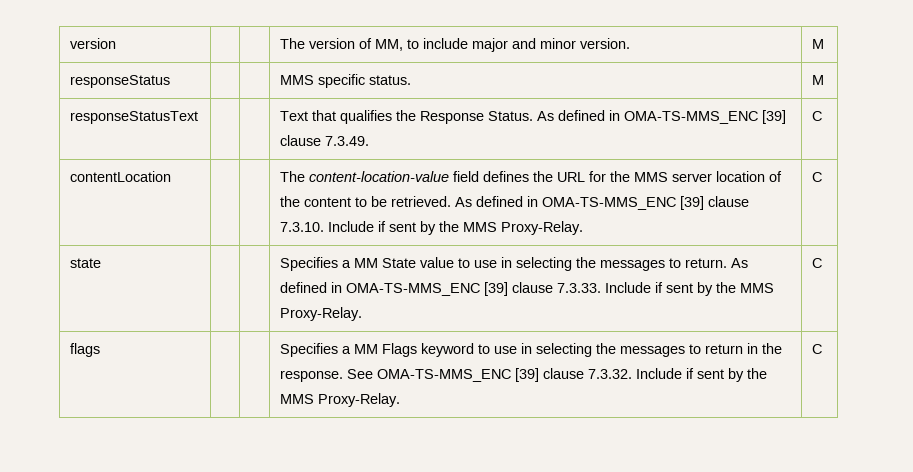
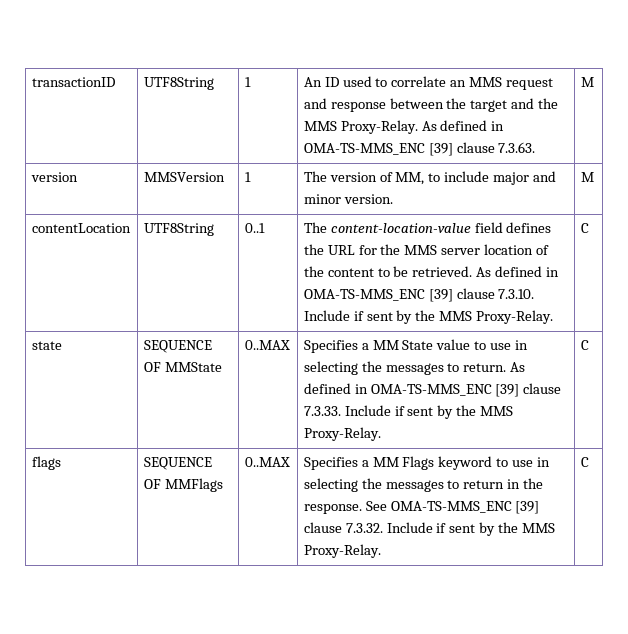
+ transactionID | UTF8String | 1 | An ID used to correlate an MMS request and response between the target and the MMS Proxy-Relay. As defined in OMA-TS-MMS_ENC [39] clause 7.3.63. | M
- version | | | The version of MM, to include major and minor version. | M
+ version | MMSVersion | 1 | The version of MM, to include major and minor version. | M
- responseStatus | | | MMS specific status. | M
- responseStatusText | | | Text that qualifies the Response Status. As defined in OMA-TS-MMS_ENC [39] clause 7.3.49. | C
- contentLocation | | | The content-location-value field defines the URL for the MMS server location of the content to be retrieved. As defined in OMA-TS-MMS_ENC [39] clause 7.3.10. Include if sent by the MMS Proxy-Relay. | C
+ contentLocation | UTF8String | 0..1 | The content-location-value field defines the URL for the MMS server location of the content to be retrieved. As defined in OMA-TS-MMS_ENC [39] clause 7.3.10. Include if sent by the MMS Proxy-Relay. | C
- state | | | Specifies a MM State value to use in selecting the messages to return. As defined in OMA-TS-MMS_ENC [39] clause 7.3.33. Include if sent by the MMS Proxy-Relay. | C
+ state | SEQUENCE OF MMState | 0..MAX | Specifies a MM State value to use in selecting the messages to return. As defined in OMA-TS-MMS_ENC [39] clause 7.3.33. Include if sent by the MMS Proxy-Relay. | C
- flags | | | Specifies a MM Flags keyword to use in selecting the messages to return in the response. See OMA-TS-MMS_ENC [39] clause 7.3.32. Include if sent by the MMS Proxy-Relay. | C
+ flags | SEQUENCE OF MMFlags | 0..MAX | Specifies a MM Flags keyword to use in selecting the messages to return in the response. See OMA-TS-MMS_ENC [39] clause 7.3.32. Include if sent by the MMS Proxy-Relay. | C

